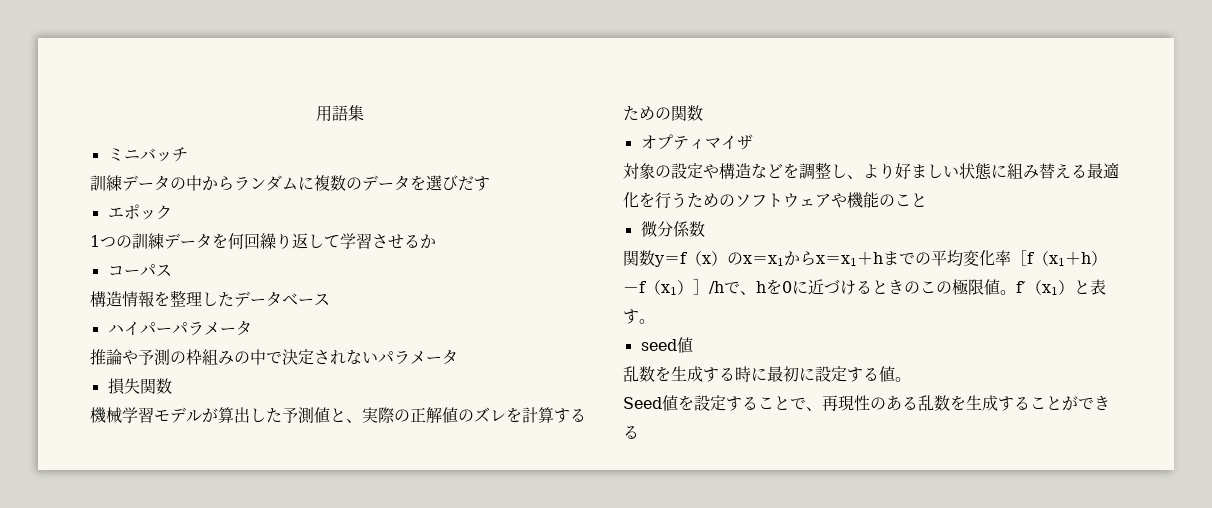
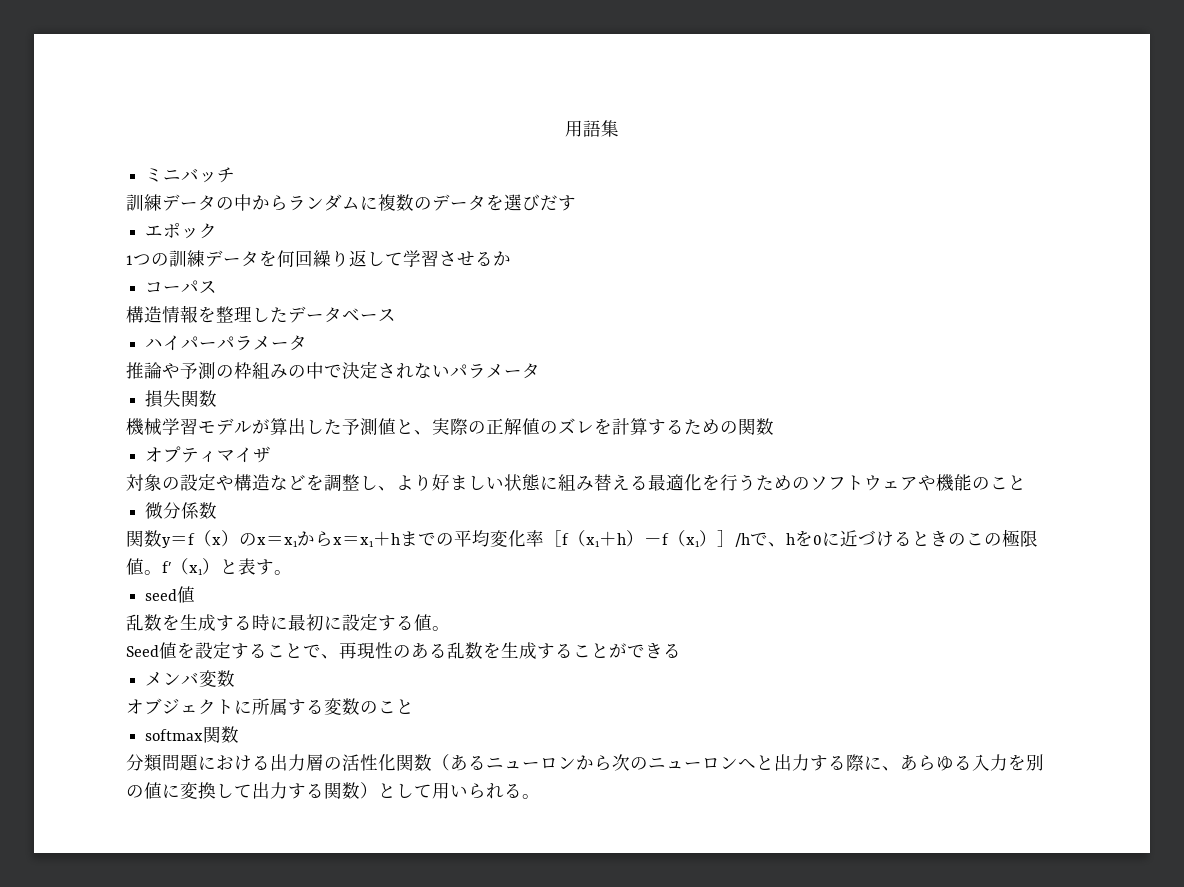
+ メンバ変数
+ オブジェクトに所属する変数のこと
+ softmax関数
+ 分類問題における出力層の活性化関数（あるニューロンから次のニューロンへと出力する際に、あらゆる入力を別の値に変換して出力する関数）として用いられる。

